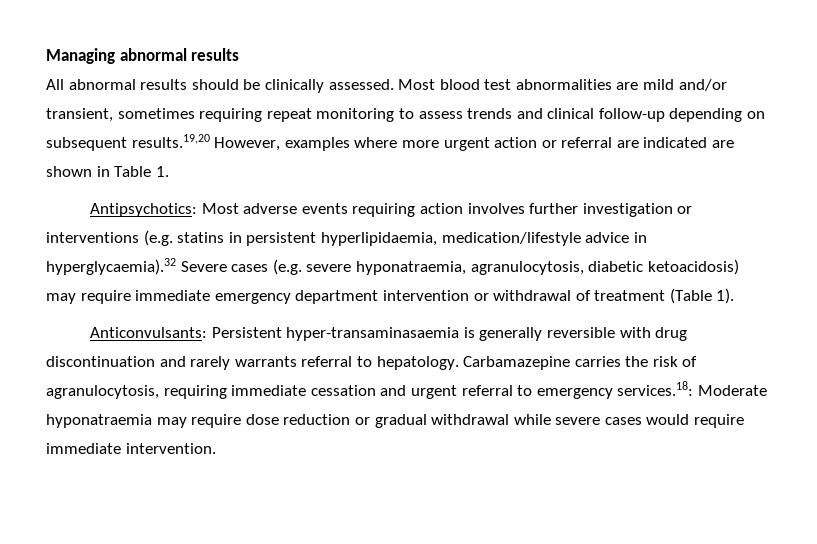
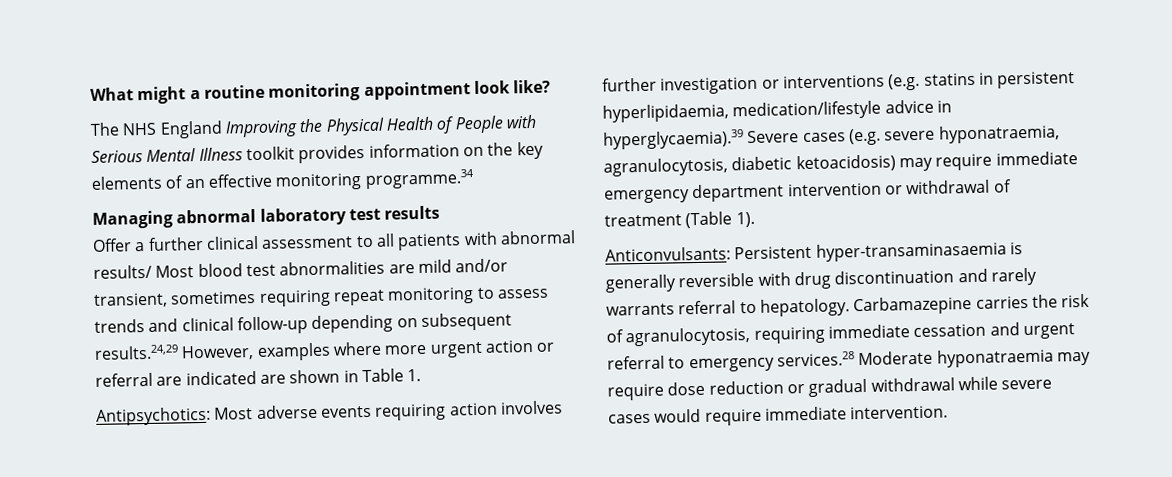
- Managing abnormal results
- All abnormal results should be clinically assessed. Most blood test abnormalities are mild and/or transient, sometimes requiring repeat monitoring to assess trends and clinical follow-up depending on subsequent results.19,20 However, examples where more urgent action or referral are indicated are shown in Table 1.
+ What might a routine monitoring appointment look like?
+ The NHS England Improving the Physical Health of People with Serious Mental Illness toolkit provides information on the key elements of an effective monitoring programme.34
+ Managing abnormal laboratory test results
+ Offer a further clinical assessment to all patients with abnormal results/ Most blood test abnormalities are mild and/or transient, sometimes requiring repeat monitoring to assess trends and clinical follow-up depending on subsequent results.24,29 However, examples where more urgent action or referral are indicated are shown in Table 1.
- Antipsychotics: Most adverse events requiring action involves further investigation or interventions (e.g. statins in persistent hyperlipidaemia, medication/lifestyle advice in hyperglycaemia).32 Severe cases (e.g. severe hyponatraemia, agranulocytosis, diabetic ketoacidosis) may require immediate emergency department intervention or withdrawal of treatment (Table 1).
+ Antipsychotics: Most adverse events requiring action involves further investigation or interventions (e.g. statins in persistent hyperlipidaemia, medication/lifestyle advice in hyperglycaemia).39 Severe cases (e.g. severe hyponatraemia, agranulocytosis, diabetic ketoacidosis) may require immediate emergency department intervention or withdrawal of treatment (Table 1).
- Carbamazepine carries the risk of agranulocytosis, requiring immediate cessation and urgent referral to emergency services.18: Moderate hyponatraemia may require dose reduction or gradual withdrawal while severe cases would require immediate intervention.
+ Carbamazepine carries the risk of agranulocytosis, requiring immediate cessation and urgent referral to emergency services.28 Moderate hyponatraemia may require dose reduction or gradual withdrawal while severe cases would require immediate intervention.

